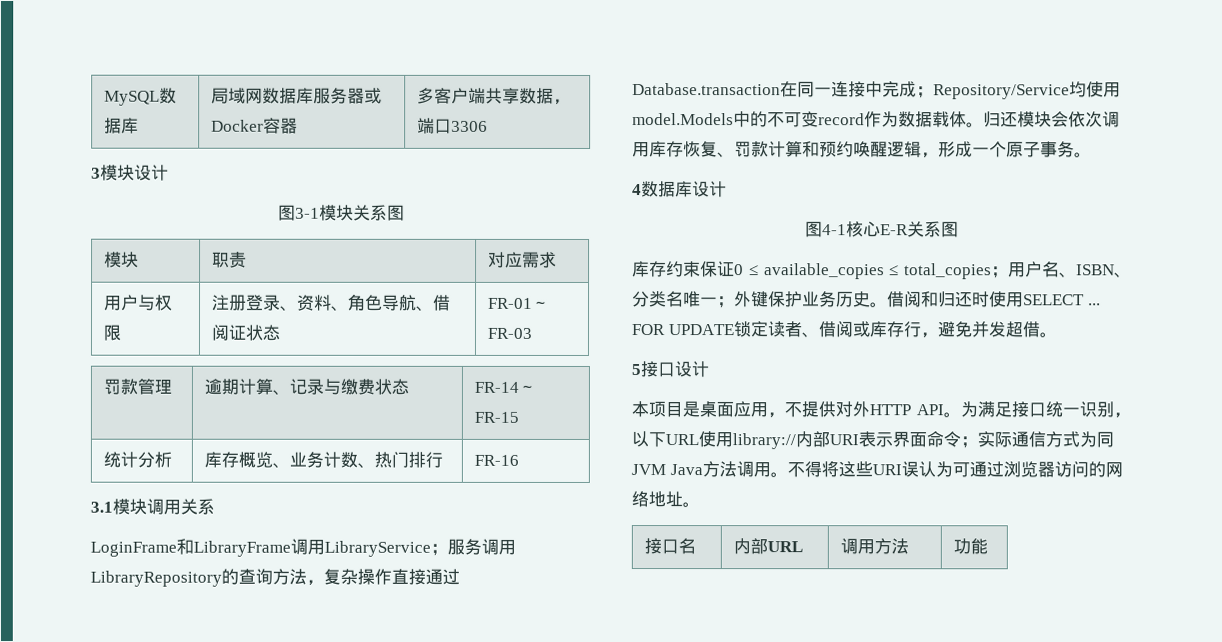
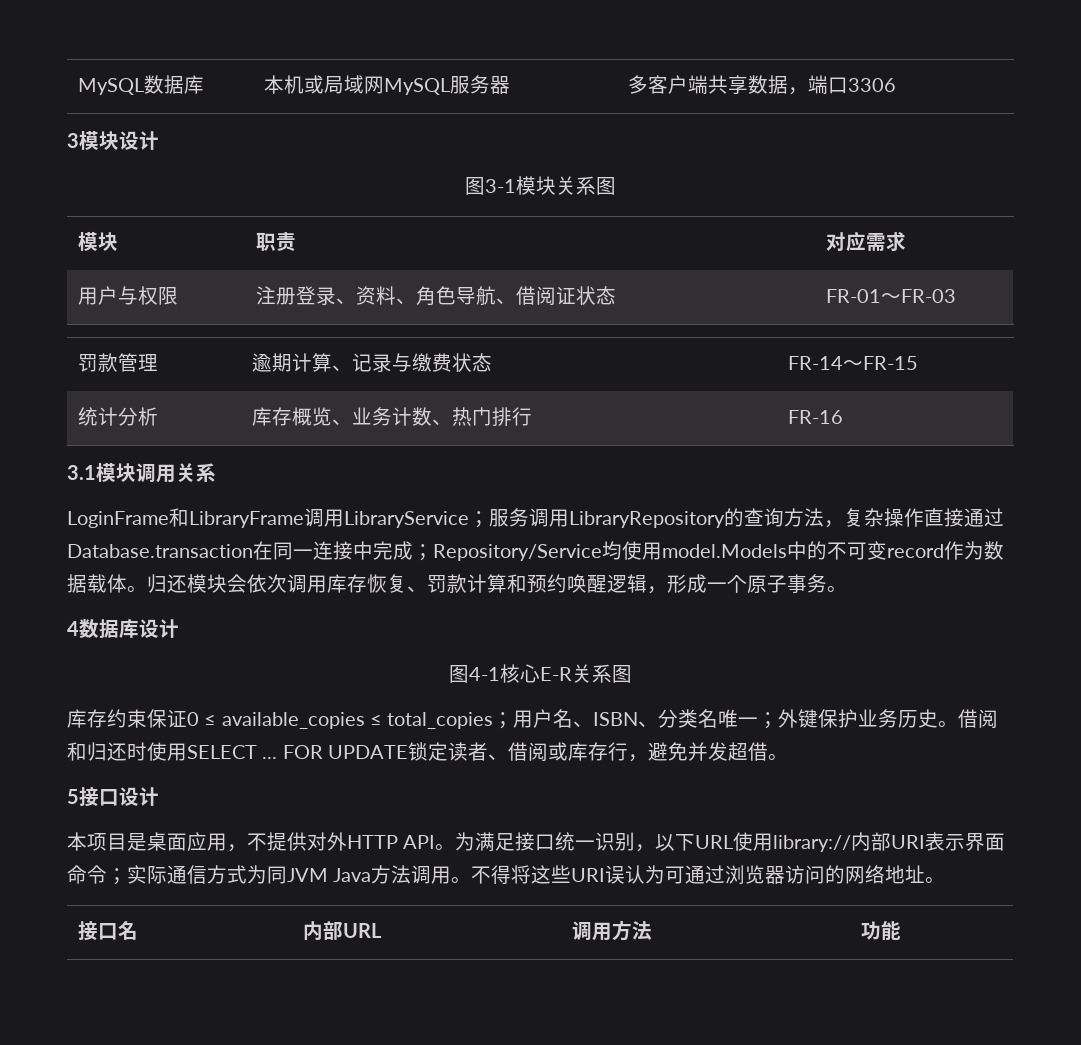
- MySQL数据库 | 局域网数据库服务器或Docker容器 | 多客户端共享数据，端口3306
+ MySQL数据库 | 本机或局域网MySQL服务器 | 多客户端共享数据，端口3306

